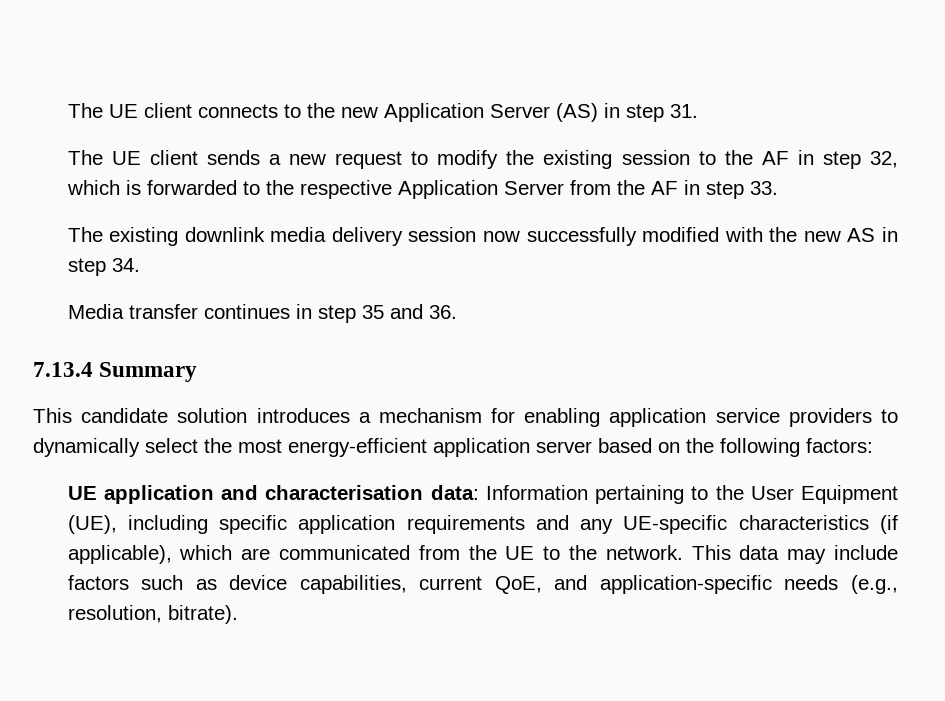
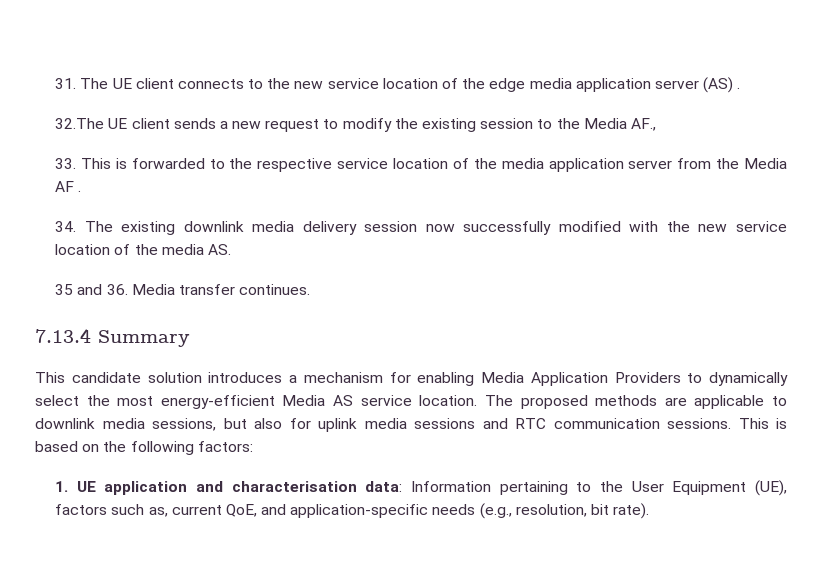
- The UE client connects to the new Application Server (AS) in step 31.
- The UE client sends a new request to modify the existing session to the AF in step 32, which is forwarded to the respective Application Server from the AF in step 33.
- The existing downlink media delivery session now successfully modified with the new AS in step 34.
- Media transfer continues in step 35 and 36.
+ 31. The UE client connects to the new service location of the edge media application server (AS) .
+ 32.The UE client sends a new request to modify the existing session to the Media AF.,
+ 33. This is forwarded to the respective service location of the media application server from the Media AF .
+ 34. The existing downlink media delivery session now successfully modified with the new service location of the media AS.
+ 35 and 36. Media transfer continues.
- This candidate solution introduces a mechanism for enabling application service providers to dynamically select the most energy-efficient application server based on the following factors:
+ This candidate solution introduces a mechanism for enabling Media Application Providers to dynamically select the most energy-efficient Media AS service location. The proposed methods are applicable to downlink media sessions, but also for uplink media sessions and RTC communication sessions. This is based on the following factors:
- UE application and characterisation data: Information pertaining to the User Equipment (UE), including specific application requirements and any UE-specific characteristics (if applicable), which are communicated from the UE to the network. This data may include factors such as device capabilities, current QoE, and application-specific needs (e.g., resolution, bitrate).
+ 1. UE application and characterisation data: Information pertaining to the User Equipment (UE), factors such as, current QoE, and application-specific needs (e.g., resolution, bit rate).

